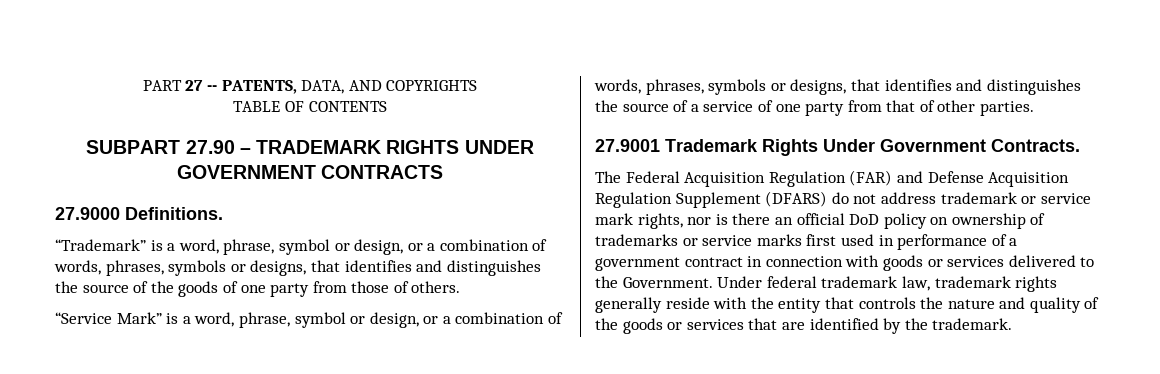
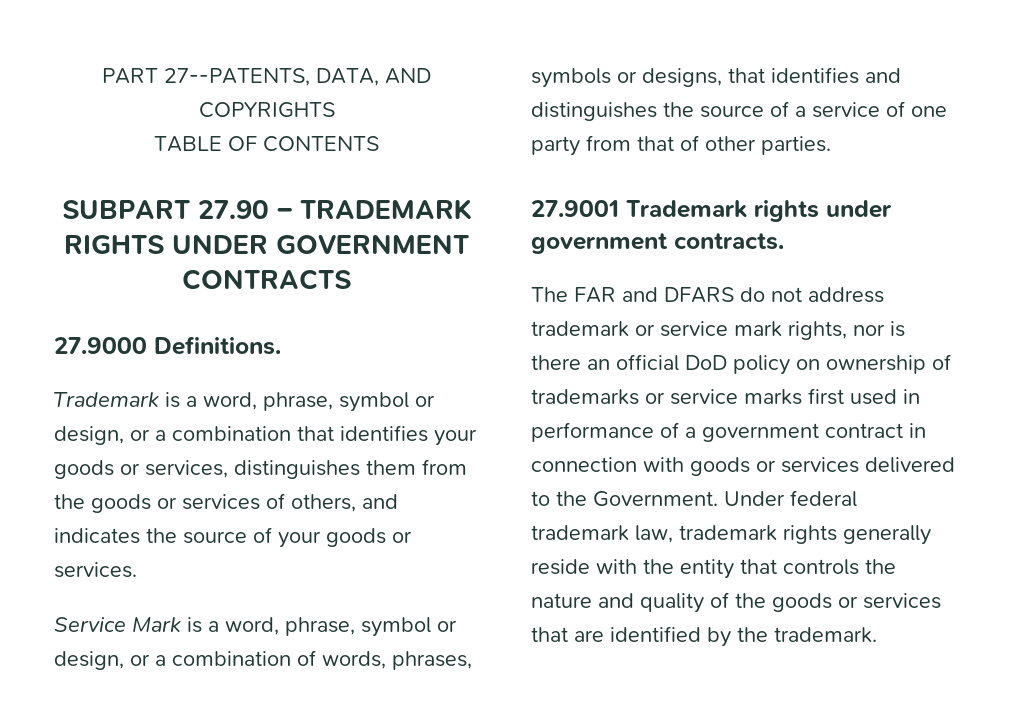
- PART 27 -- PATENTS, DATA, AND COPYRIGHTS
+ PART 27--PATENTS, DATA, AND COPYRIGHTS
- “Trademark” is a word, phrase, symbol or design, or a combination of words, phrases, symbols or designs, that identifies and distinguishes the source of the goods of one party from those of others.
- “Service Mark” is a word, phrase, symbol or design, or a combination of words, phrases, symbols or designs, that identifies and distinguishes the source of a service of one party from that of other parties.
+ Trademark is a word, phrase, symbol or design, or a combination that identifies your goods or services, distinguishes them from the goods or services of others, and indicates the source of your goods or services.
+ Service Mark is a word, phrase, symbol or design, or a combination of words, phrases, symbols or designs, that identifies and distinguishes the source of a service of one party from that of other parties.
- 27.9001 Trademark Rights Under Government Contracts.
- The Federal Acquisition Regulation (FAR) and Defense Acquisition Regulation Supplement (DFARS) do not address trademark or service mark rights, nor is there an official DoD policy on ownership of trademarks or service marks first used in performance of a government contract in connection with goods or services delivered to the Government.
+ 27.9001 Trademark rights under government contracts.
+ The FAR and DFARS do not address trademark or service mark rights, nor is there an official DoD policy on ownership of trademarks or service marks first used in performance of a government contract in connection with goods or services delivered to the Government.

